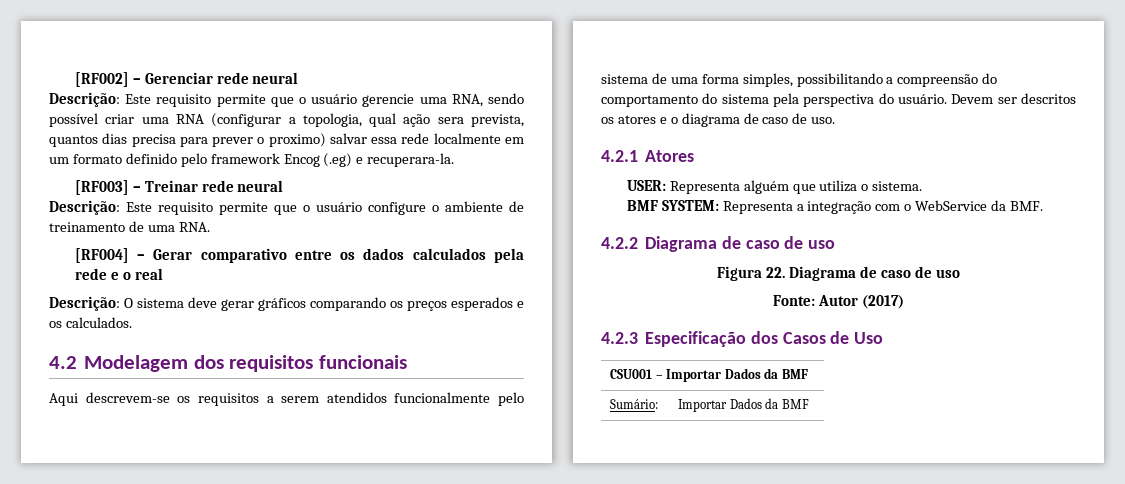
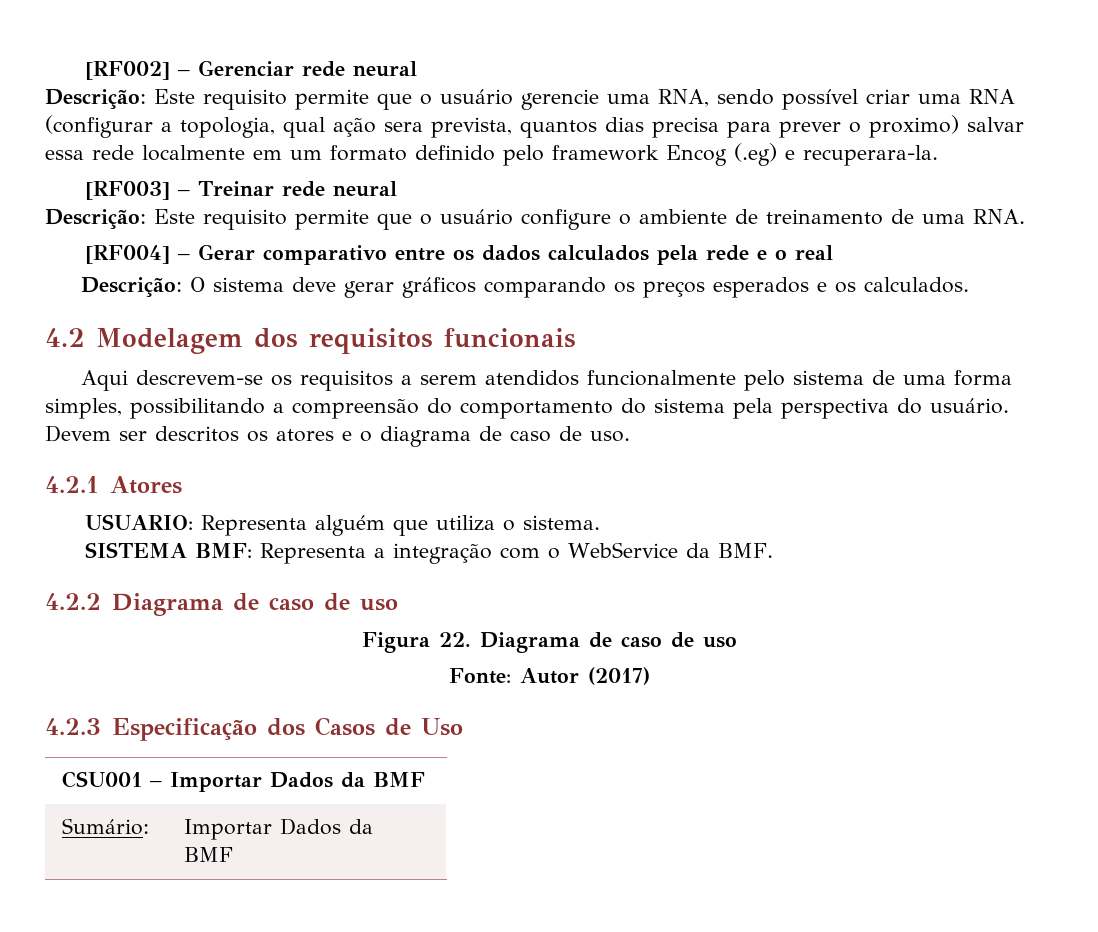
- USER: Representa alguém que utiliza o sistema.
+ USUARIO: Representa alguém que utiliza o sistema.
- BMF SYSTEM: Representa a integração com o WebService da BMF.
+ SISTEMA BMF: Representa a integração com o WebService da BMF.

